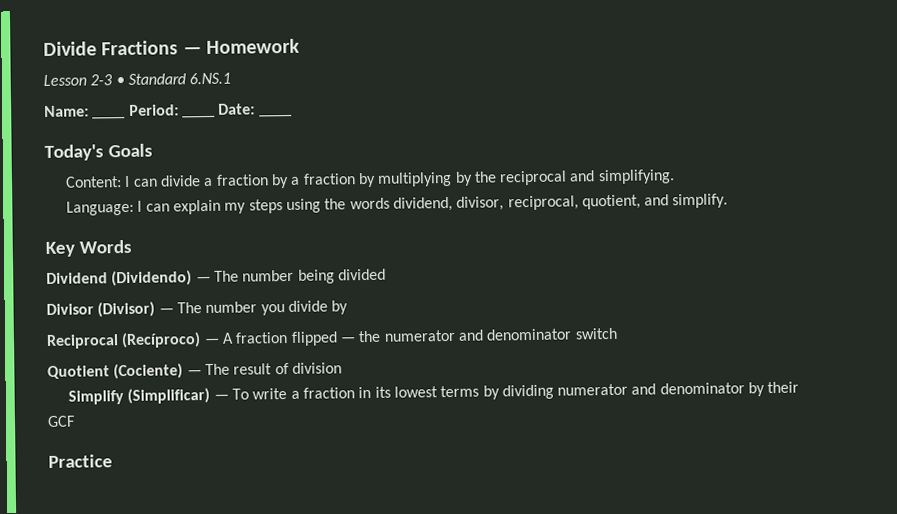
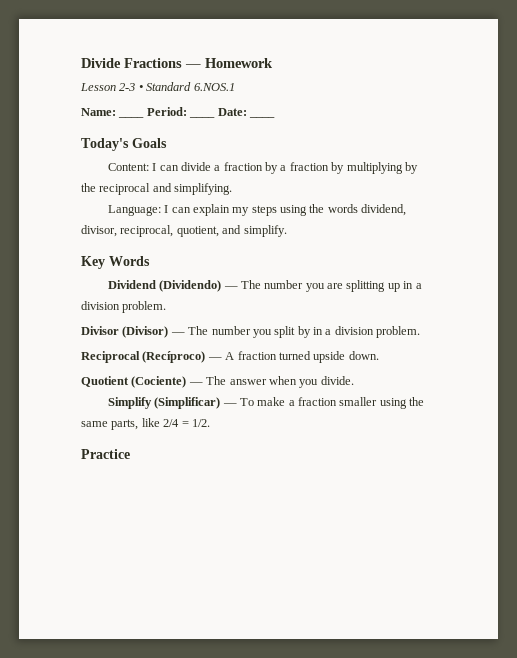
- Lesson 2-3 • Standard 6.NS.1
+ Lesson 2-3 • Standard 6.NOS.1
- Dividend (Dividendo) — The number being divided
+ Dividend (Dividendo) — The number you are splitting up in a division problem.
- Divisor (Divisor) — The number you divide by
+ Divisor (Divisor) — The number you split by in a division problem.
- Reciprocal (Recíproco) — A fraction flipped — the numerator and denominator switch
+ Reciprocal (Recíproco) — A fraction turned upside down.
- Quotient (Cociente) — The result of division
+ Quotient (Cociente) — The answer when you divide.
- Simplify (Simplificar) — To write a fraction in its lowest terms by dividing numerator and denominator by their GCF
+ Simplify (Simplificar) — To make a fraction smaller using the same parts, like 2/4 = 1/2.

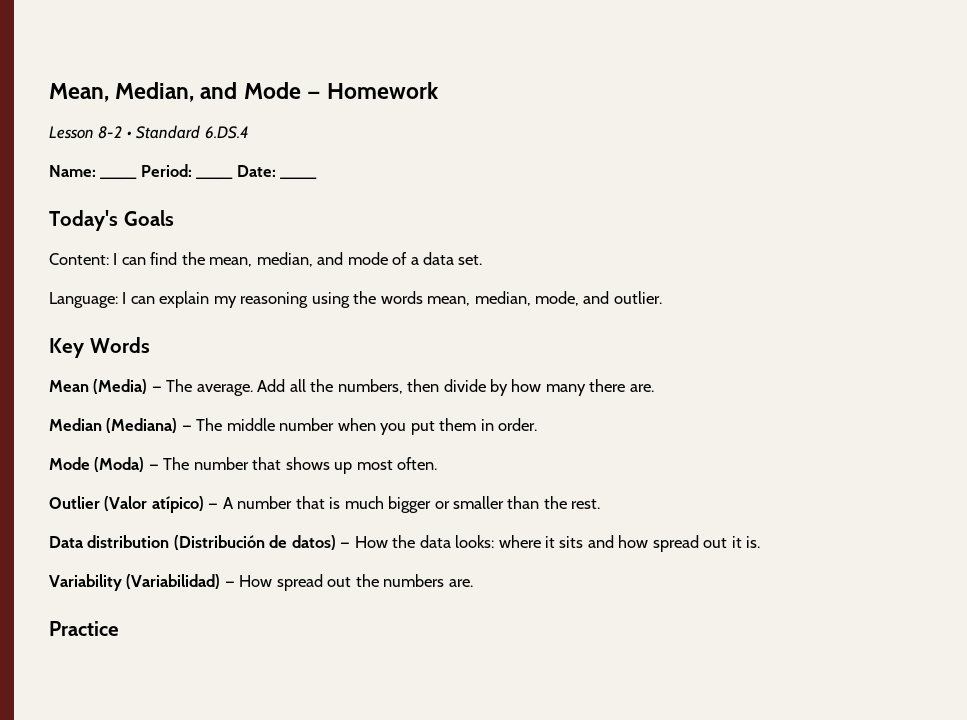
- Divide Fractions — Homework
+ Mean, Median, and Mode — Homework
- Lesson 2-3 • Standard 6.NOS.1
+ Lesson 8-2 • Standard 6.DS.4
- Content: I can divide a fraction by a fraction by multiplying by the reciprocal and simplifying.
+ Content: I can find the mean, median, and mode of a data set.
- Language: I can explain my steps using the words dividend, divisor, reciprocal, quotient, and simplify.
+ Language: I can explain my reasoning using the words mean, median, mode, and outlier.
  Key Words
- Dividend (Dividendo) — The number you are splitting up in a division problem.
- Divisor (Divisor) — The number you split by in a division problem.
- Reciprocal (Recíproco) — A fraction turned upside down.
- Quotient (Cociente) — The answer when you divide.
- Simplify (Simplificar) — To make a fraction smaller using the same parts, like 2/4 = 1/2.
+ Mean (Media) — The average. Add all the numbers, then divide by how many there are.
+ Median (Mediana) — The middle number when you put them in order.
+ Mode (Moda) — The number that shows up most often.
+ Outlier (Valor atípico) — A number that is much bigger or smaller than the rest.
+ Data distribution (Distribución de datos) — How the data looks: where it sits and how spread out it is.
+ Variability (Variabilidad) — How spread out the numbers are.

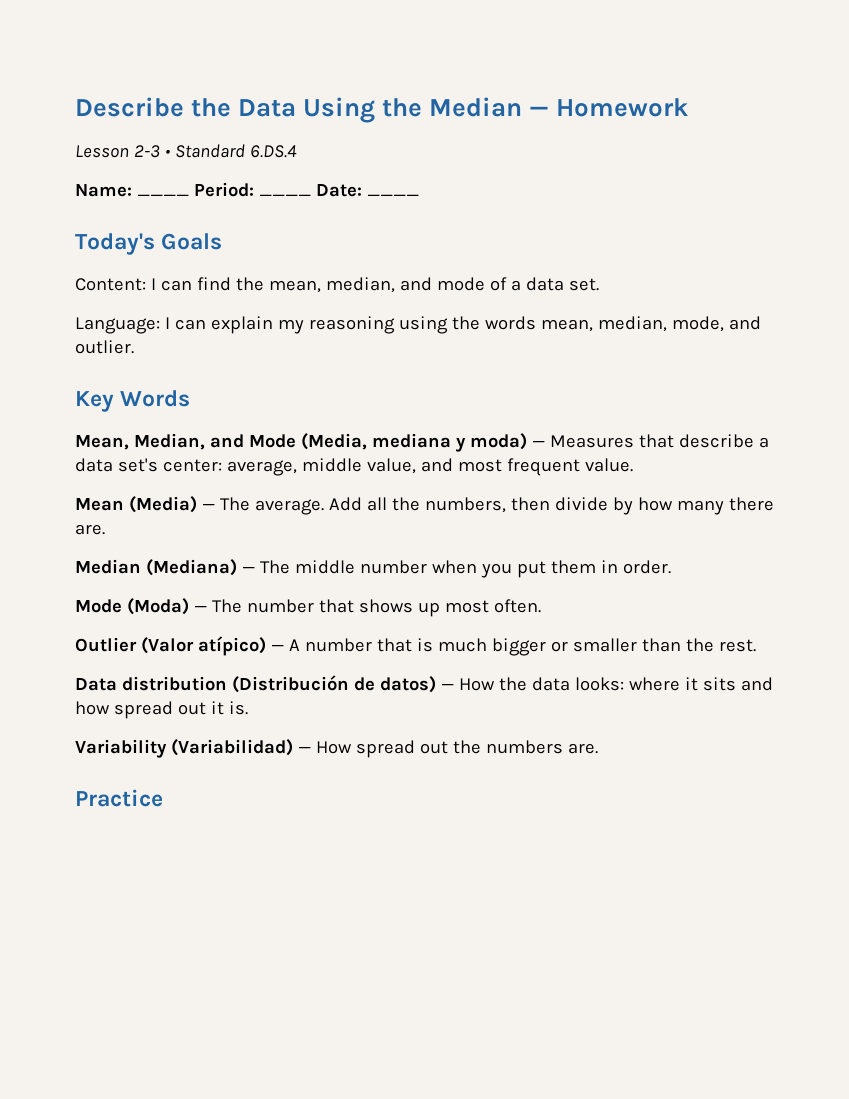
- Mean, Median, and Mode — Homework
+ Describe the Data Using the Median — Homework
- Lesson 8-2 • Standard 6.DS.4
+ Lesson 2-3 • Standard 6.DS.4
+ Mean, Median, and Mode (Media, mediana y moda) — Measures that describe a data set's center: average, middle value, and most frequent value.

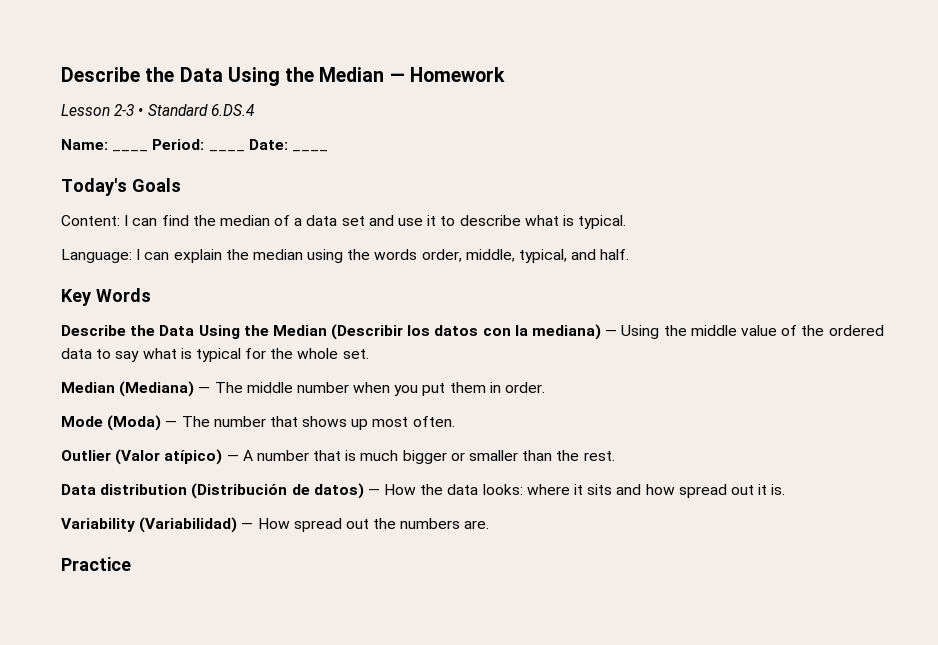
- Content: I can find the mean, median, and mode of a data set.
+ Content: I can find the median of a data set and use it to describe what is typical.
- Language: I can explain my reasoning using the words mean, median, mode, and outlier.
+ Language: I can explain the median using the words order, middle, typical, and half.
  Key Words
- Mean, Median, and Mode (Media, mediana y moda) — Measures that describe a data set's center: average, middle value, and most frequent value.
- Mean (Media) — The average. Add all the numbers, then divide by how many there are.
+ Describe the Data Using the Median (Describir los datos con la mediana) — Using the middle value of the ordered data to say what is typical for the whole set.

